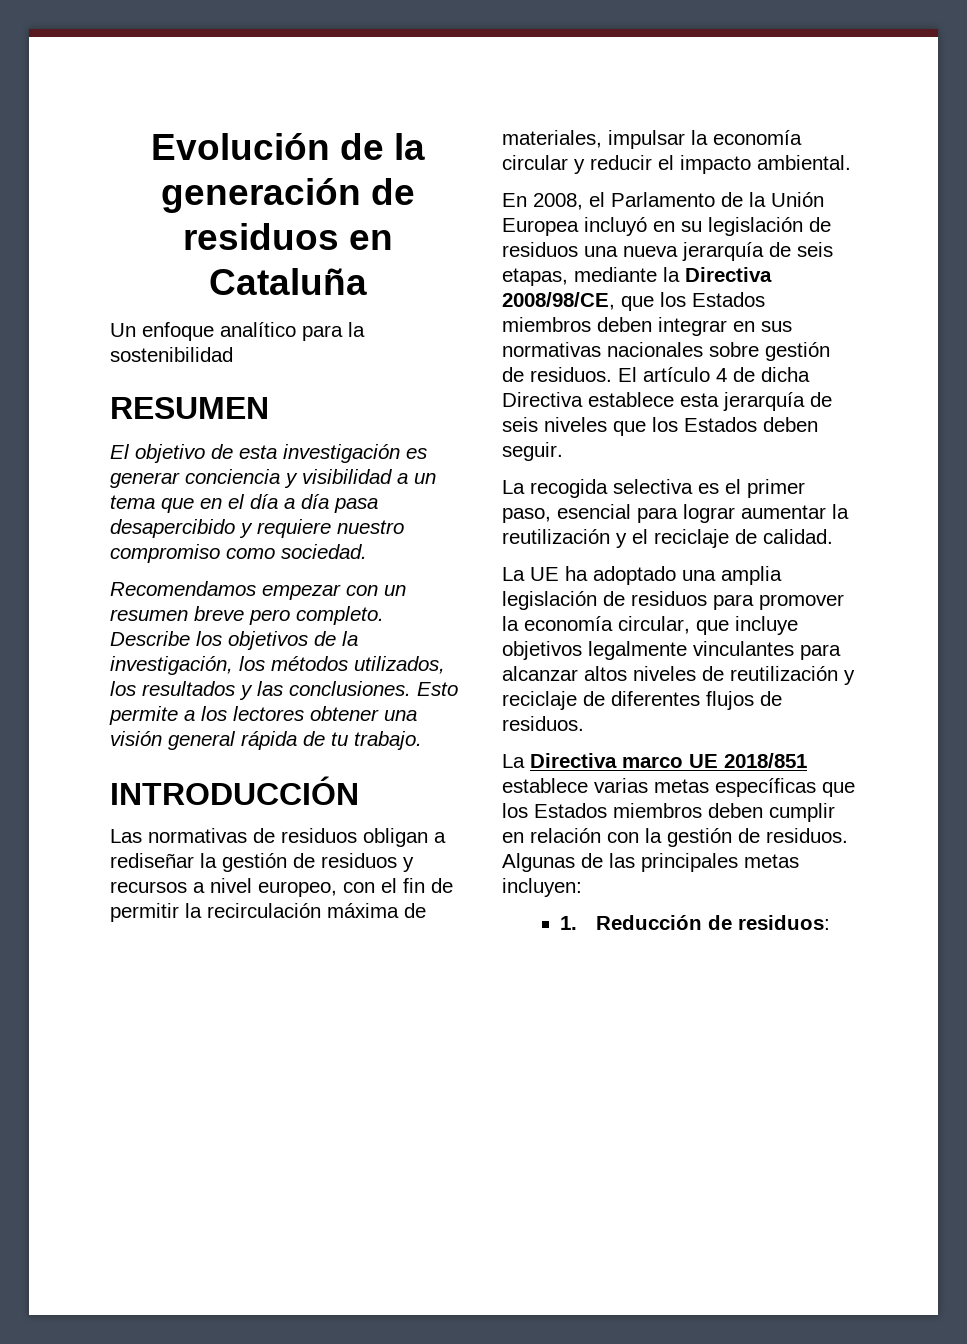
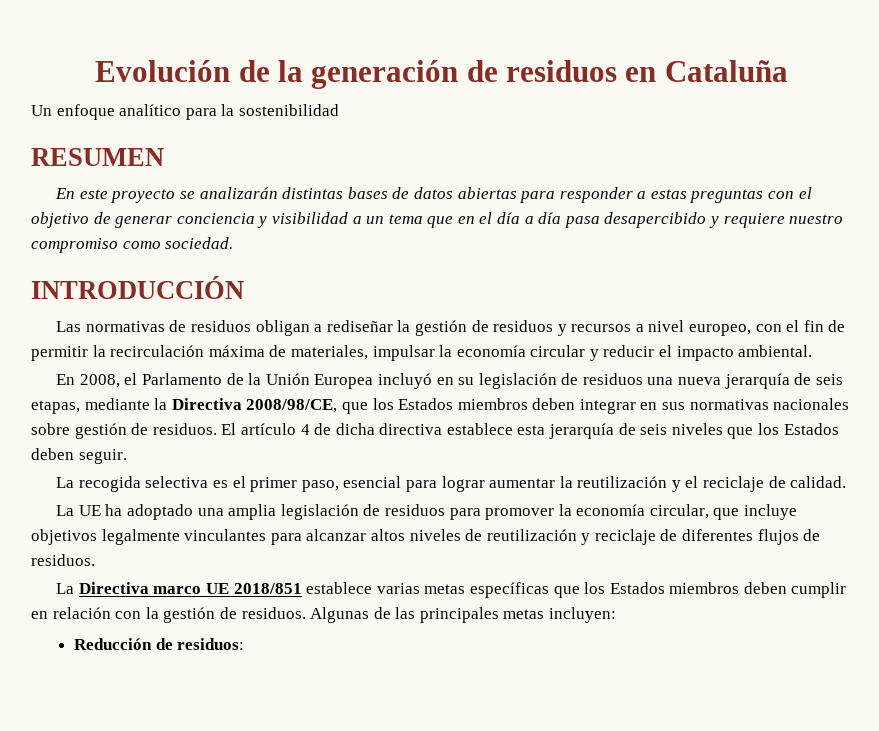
- El objetivo de esta investigación es generar conciencia y visibilidad a un tema que en el día a día pasa desapercibido y requiere nuestro compromiso como sociedad.
+ En este proyecto se analizarán distintas bases de datos abiertas para responder a estas preguntas con el objetivo de generar conciencia y visibilidad a un tema que en el día a día pasa desapercibido y requiere nuestro compromiso como sociedad.
- Recomendamos empezar con un resumen breve pero completo. Describe los objetivos de la investigación, los métodos utilizados, los resultados y las conclusiones. Esto permite a los lectores obtener una visión general rápida de tu trabajo.
- El artículo 4 de dicha Directiva establece esta jerarquía de seis niveles que los Estados deben seguir.
+ El artículo 4 de dicha directiva establece esta jerarquía de seis niveles que los Estados deben seguir.
- 1. Reducción de residuos:
+ Reducción de residuos:

